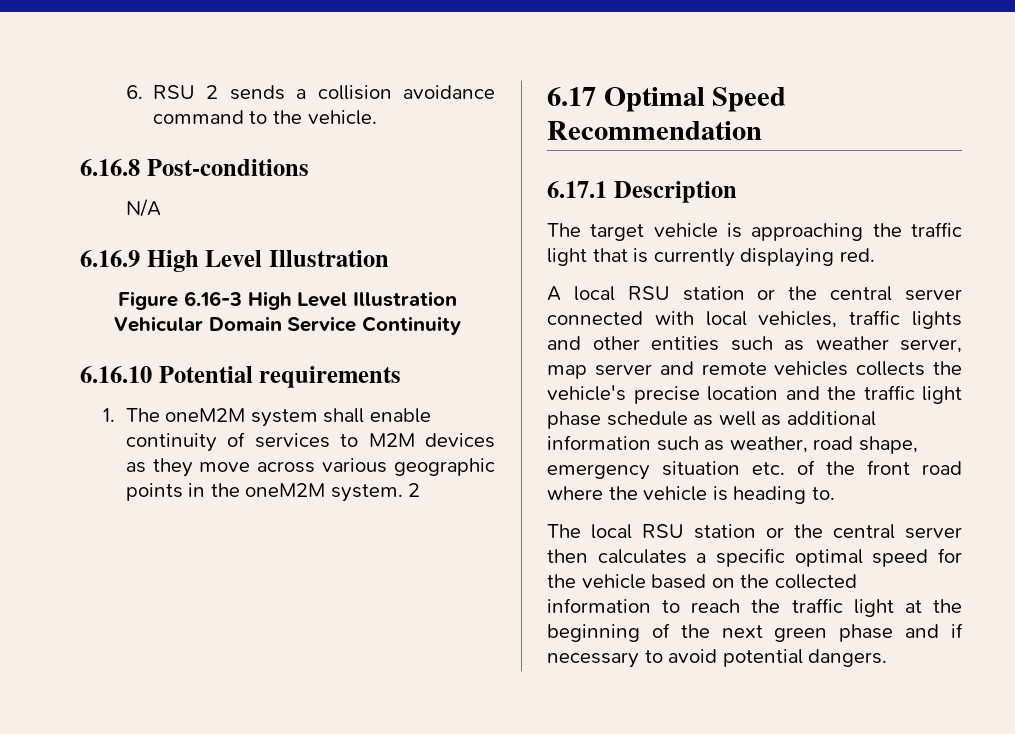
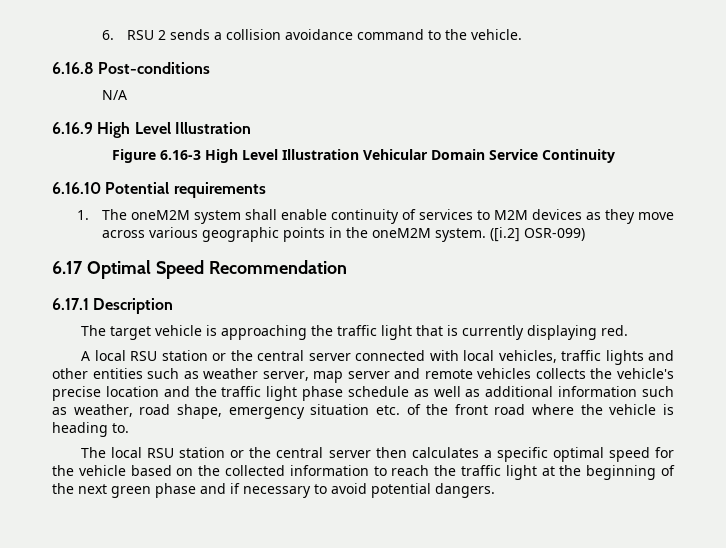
- 1. The oneM2M system shall enable continuity of services to M2M devices as they move across various geographic points in the oneM2M system. 2
+ 1. The oneM2M system shall enable continuity of services to M2M devices as they move across various geographic points in the oneM2M system. ([i.2] OSR-099)

